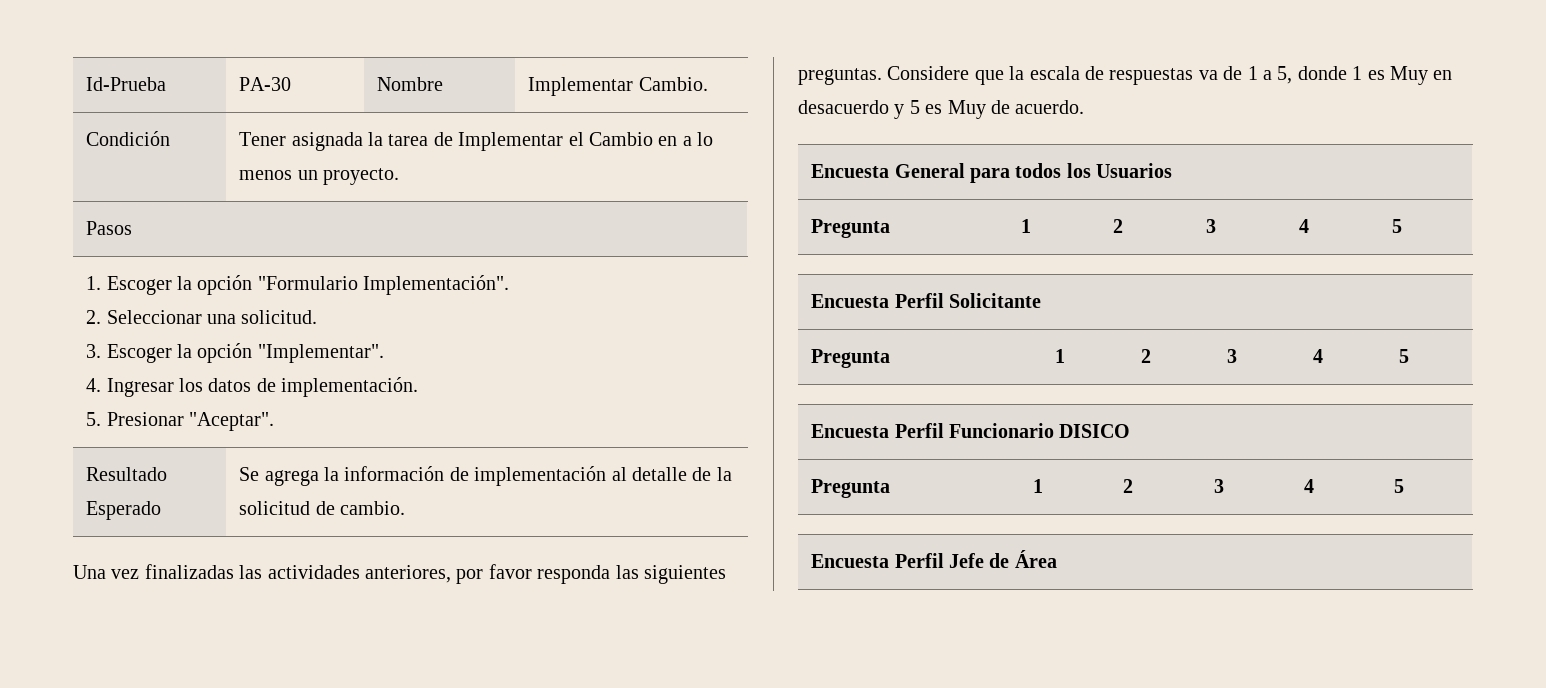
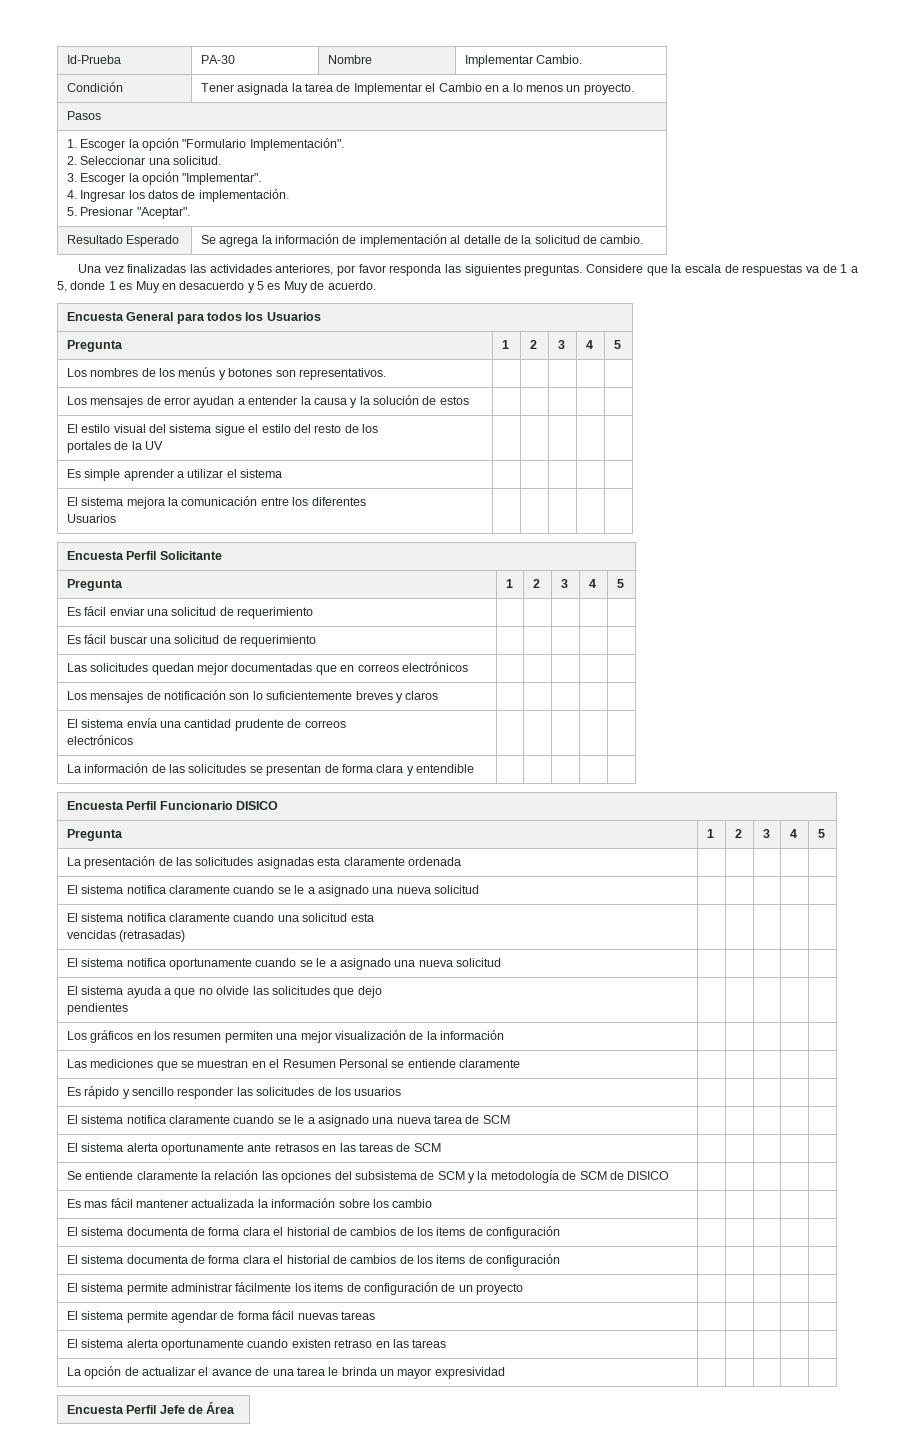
+ Los nombres de los menús y botones son representativos. | | | | |
+ Los mensajes de error ayudan a entender la causa y la solución de estos | | | | |
+ El estilo visual del sistema sigue el estilo del resto de los
+ portales de la UV | | | | |
+ Es simple aprender a utilizar el sistema | | | | |
+ El sistema mejora la comunicación entre los diferentes
+ Usuarios | | | | |
+ Es fácil enviar una solicitud de requerimiento | | | | |
+ Es fácil buscar una solicitud de requerimiento | | | | |
+ Las solicitudes quedan mejor documentadas que en correos electrónicos | | | | |
+ Los mensajes de notificación son lo suficientemente breves y claros | | | | |
+ El sistema envía una cantidad prudente de correos
+ electrónicos | | | | |
+ La información de las solicitudes se presentan de forma clara y entendible | | | | |
+ La presentación de las solicitudes asignadas esta claramente ordenada | | | | |
+ El sistema notifica claramente cuando se le a asignado una nueva solicitud | | | | |
+ El sistema notifica claramente cuando una solicitud esta
+ vencidas (retrasadas) | | | | |
+ El sistema notifica oportunamente cuando se le a asignado una nueva solicitud | | | | |
+ El sistema ayuda a que no olvide las solicitudes que dejo
+ pendientes | | | | |
+ Los gráficos en los resumen permiten una mejor visualización de la información | | | | |
+ Las mediciones que se muestran en el Resumen Personal se entiende claramente | | | | |
+ Es rápido y sencillo responder las solicitudes de los usuarios | | | | |
+ El sistema notifica claramente cuando se le a asignado una nueva tarea de SCM | | | | |
+ El sistema alerta oportunamente ante retrasos en las tareas de SCM | | | | |
+ Se entiende claramente la relación las opciones del subsistema de SCM y la metodología de SCM de DISICO | | | | |
+ Es mas fácil mantener actualizada la información sobre los cambio | | | | |
+ El sistema documenta de forma clara el historial de cambios de los items de configuración | | | | |
+ El sistema documenta de forma clara el historial de cambios de los items de configuración | | | | |
+ El sistema permite administrar fácilmente los items de configuración de un proyecto | | | | |
+ El sistema permite agendar de forma fácil nuevas tareas | | | | |
+ El sistema alerta oportunamente cuando existen retraso en las tareas | | | | |
+ La opción de actualizar el avance de una tarea le brinda un mayor expresividad | | | | |

